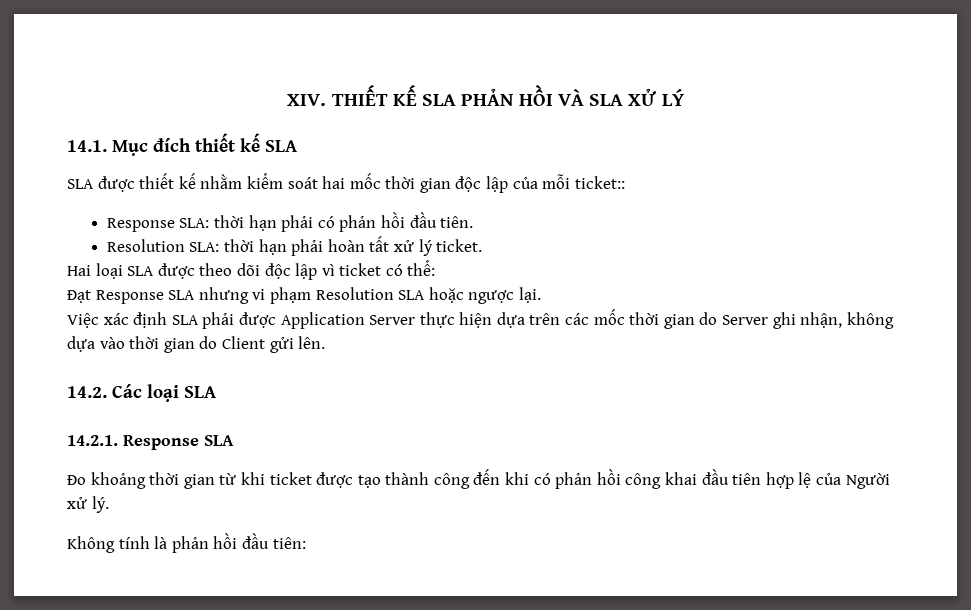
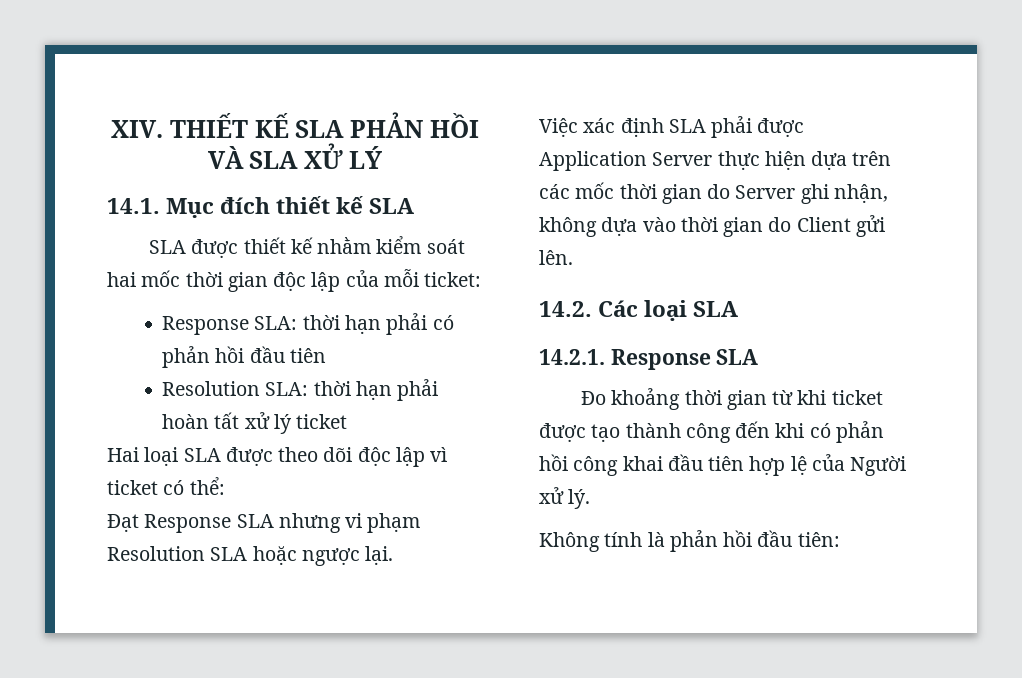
- SLA được thiết kế nhằm kiểm soát hai mốc thời gian độc lập của mỗi ticket::
+ SLA được thiết kế nhằm kiểm soát hai mốc thời gian độc lập của mỗi ticket:
- Response SLA: thời hạn phải có phản hồi đầu tiên.
+ Response SLA: thời hạn phải có phản hồi đầu tiên
- Resolution SLA: thời hạn phải hoàn tất xử lý ticket.
+ Resolution SLA: thời hạn phải hoàn tất xử lý ticket

